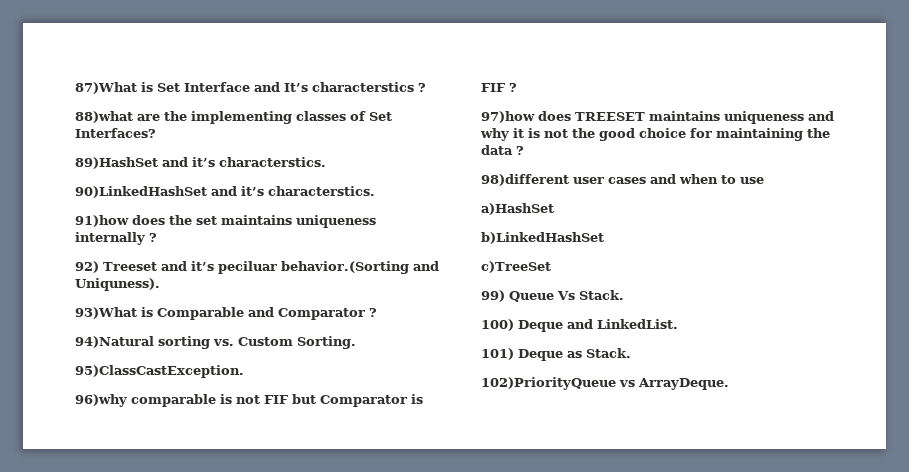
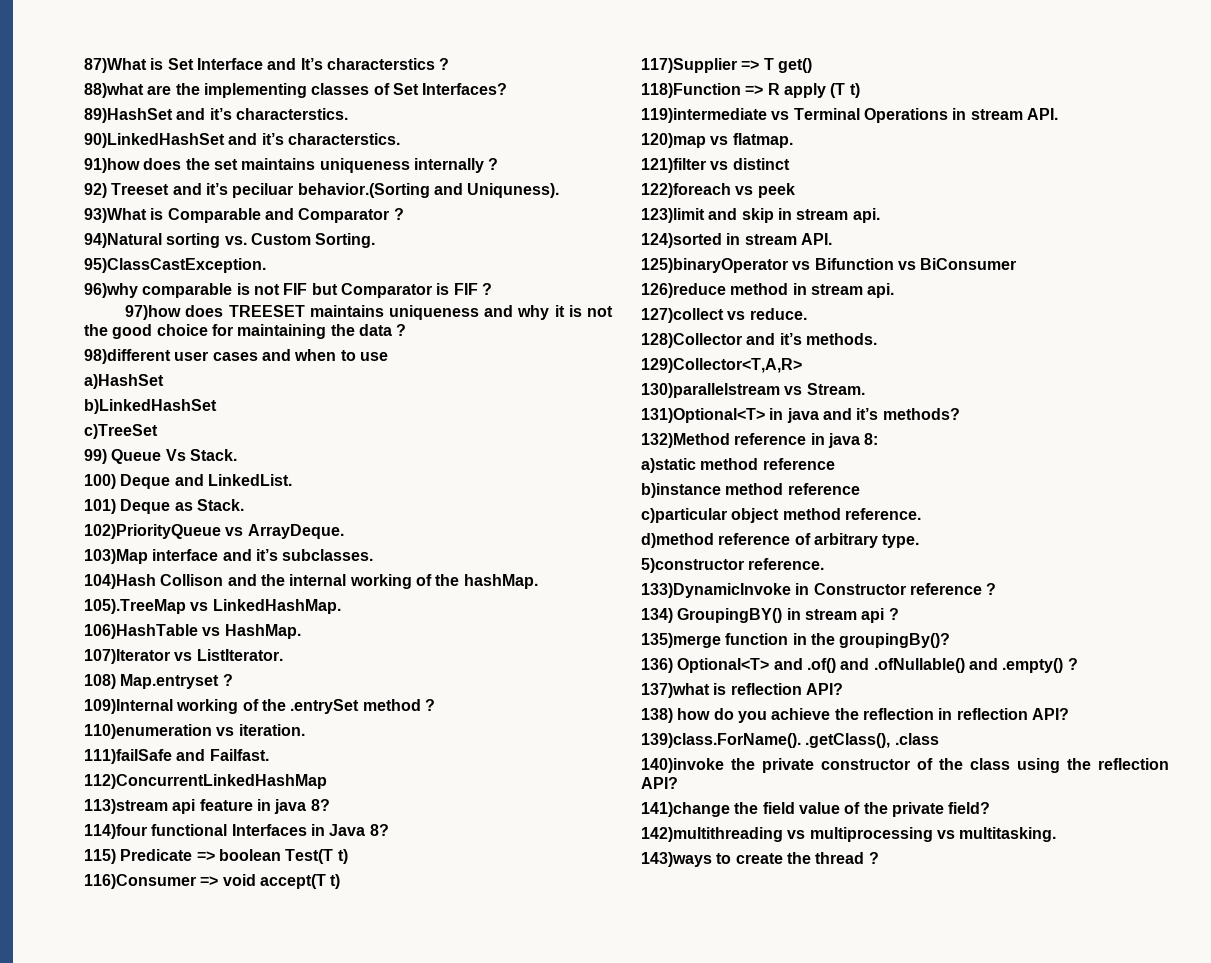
+ 103)Map interface and it’s subclasses.
+ 104)Hash Collison and the internal working of the hashMap.
+ 105).TreeMap vs LinkedHashMap.
+ 106)HashTable vs HashMap.
+ 107)Iterator vs ListIterator.
+ 108) Map.entryset ?
+ 109)Internal working of the .entrySet method ?
+ 110)enumeration vs iteration.
+ 111)failSafe and Failfast.
+ 112)ConcurrentLinkedHashMap
+ 113)stream api feature in java 8?
+ 114)four functional Interfaces in Java 8?
+ 115) Predicate => boolean Test(T t)
+ 116)Consumer => void accept(T t)
+ 117)Supplier => T get()
+ 118)Function => R apply (T t)
+ 119)intermediate vs Terminal Operations in stream API.
+ 120)map vs flatmap.
+ 121)filter vs distinct
+ 122)foreach vs peek
+ 123)limit and skip in stream api.
+ 124)sorted in stream API.
+ 125)binaryOperator vs Bifunction vs BiConsumer
+ 126)reduce method in stream api.
+ 127)collect vs reduce.
+ 128)Collector and it’s methods.
+ 129)Collector<T,A,R>
+ 130)parallelstream vs Stream.
+ 131)Optional<T> in java and it’s methods?
+ 132)Method reference in java 8:
+ a)static method reference
+ b)instance method reference
+ c)particular object method reference.
+ d)method reference of arbitrary type.
+ 5)constructor reference.
+ 133)DynamicInvoke in Constructor reference ?
+ 134) GroupingBY() in stream api ?
+ 135)merge function in the groupingBy()?
+ 136) Optional<T> and .of() and .ofNullable() and .empty() ?
+ 137)what is reflection API?
+ 138) how do you achieve the reflection in reflection API?
+ 139)class.ForName(). .getClass(), .class
+ 140)invoke the private constructor of the class using the reflection API?
+ 141)change the field value of the private field?
+ 142)multithreading vs multiprocessing vs multitasking.
+ 143)ways to create the thread ?

